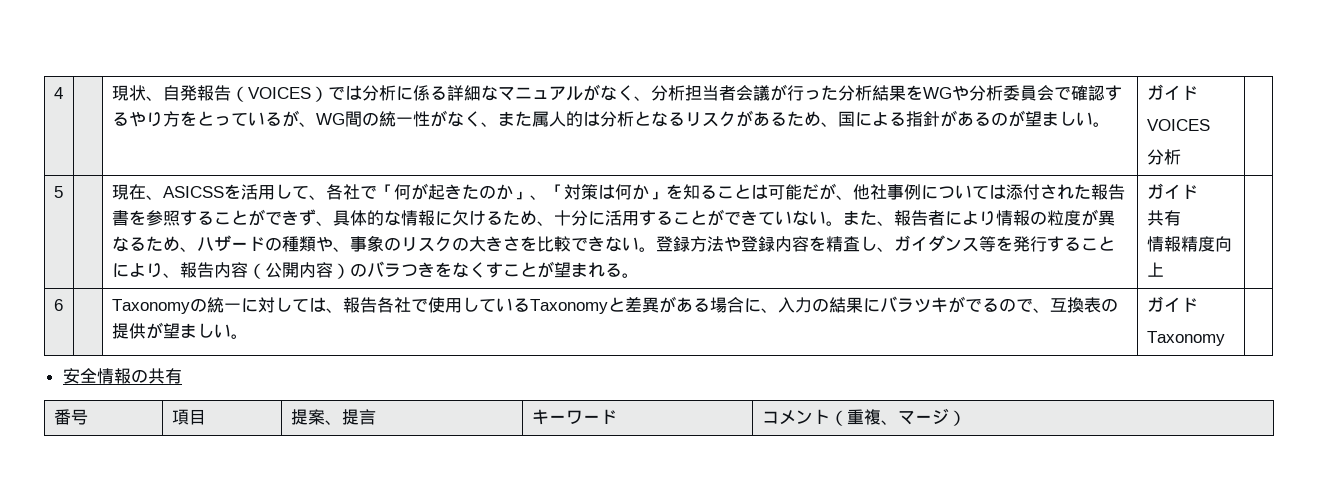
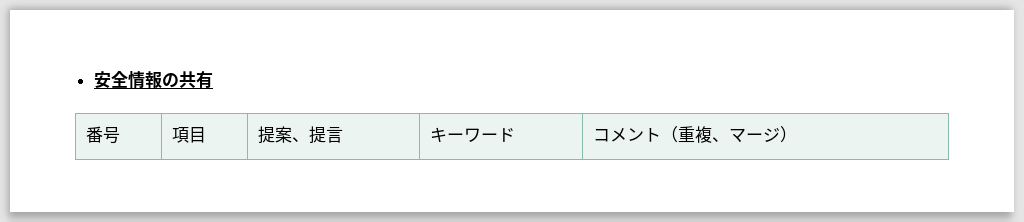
- 4 | | 現状、自発報告（VOICES）では分析に係る詳細なマニュアルがなく、分析担当者会議が行った分析結果をWGや分析委員会で確認するやり方をとっているが、WG間の統一性がなく、また属人的は分析となるリスクがあるため、国による指針があるのが望ましい。 | ガイド
- VOICES
- 分析 |
- 5 | | 現在、ASICSSを活用して、各社で「何が起きたのか」、「対策は何か」を知ることは可能だが、他社事例については添付された報告書を参照することができず、具体的な情報に欠けるため、十分に活用することができていない。また、報告者により情報の粒度が異なるため、ハザードの種類や、事象のリスクの大きさを比較できない。登録方法や登録内容を精査し、ガイダンス等を発行することにより、報告内容（公開内容）のバラつきをなくすことが望まれる。 | ガイド
- 共有
- 情報精度向上 |
- 6 | | Taxonomyの統一に対しては、報告各社で使用しているTaxonomyと差異がある場合に、入力の結果にバラツキがでるので、互換表の提供が望ましい。 | ガイド
- Taxonomy |

